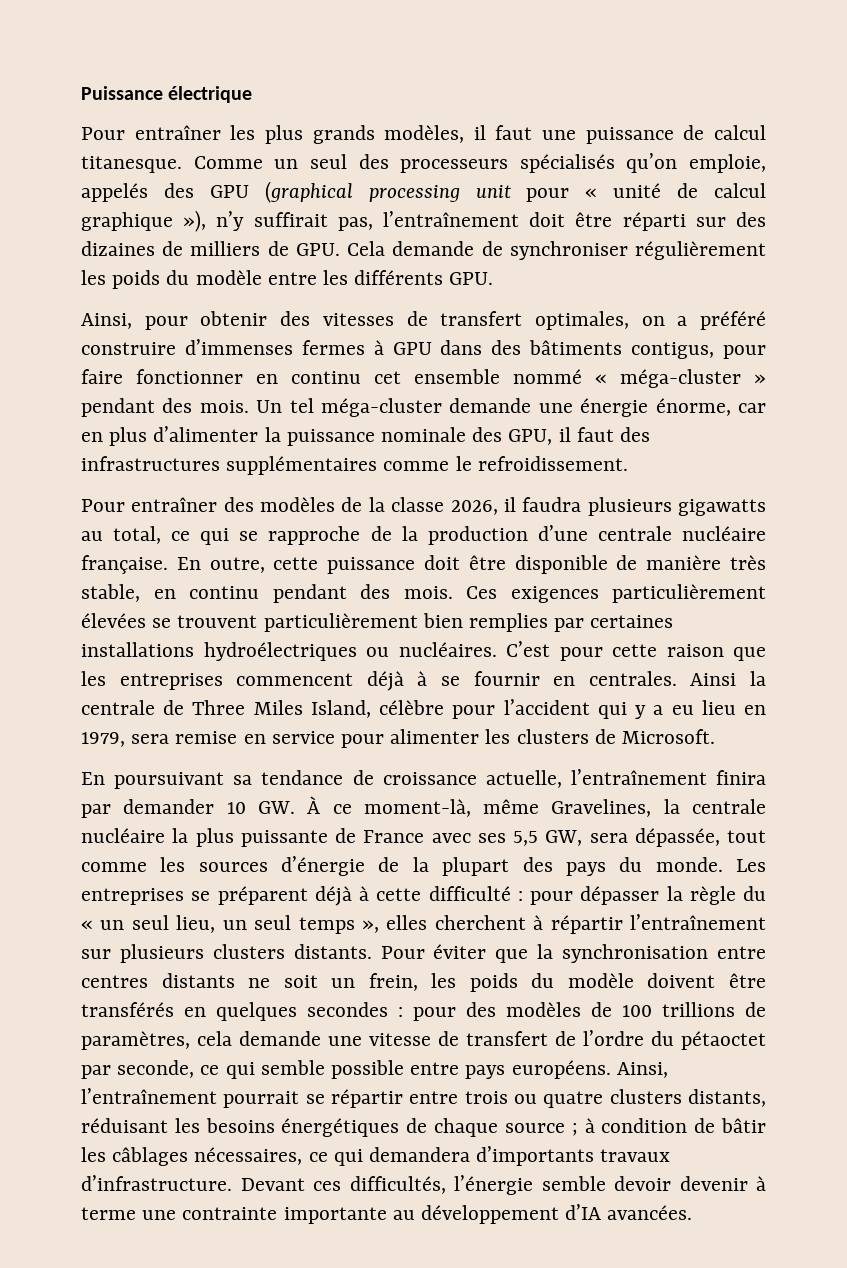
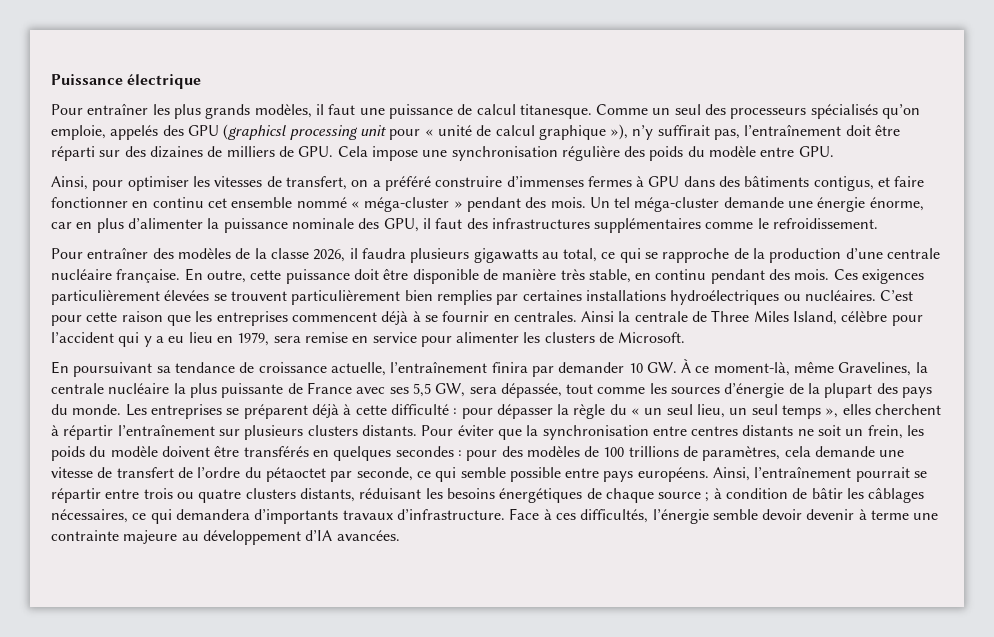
- Comme un seul des processeurs spécialisés qu’on emploie, appelés des GPU (graphical processing unit pour « unité de calcul graphique »), n’y suffirait pas, l’entraînement doit être réparti sur des dizaines de milliers de GPU. Cela demande de synchroniser régulièrement les poids du modèle entre les différents GPU.
+ Comme un seul des processeurs spécialisés qu’on emploie, appelés des GPU (graphicsl processing unit pour « unité de calcul graphique »), n’y suffirait pas, l’entraînement doit être réparti sur des dizaines de milliers de GPU. Cela impose une synchronisation régulière des poids du modèle entre GPU.
- Ainsi, pour obtenir des vitesses de transfert optimales, on a préféré construire d’immenses fermes à GPU dans des bâtiments contigus, pour faire fonctionner en continu cet ensemble nommé « méga-cluster » pendant des mois.
+ Ainsi, pour optimiser les vitesses de transfert, on a préféré construire d’immenses fermes à GPU dans des bâtiments contigus, et faire fonctionner en continu cet ensemble nommé « méga-cluster » pendant des mois.
- Devant ces difficultés, l’énergie semble devoir devenir à terme une contrainte importante au développement d’IA avancées.
+ Face à ces difficultés, l’énergie semble devoir devenir à terme une contrainte majeure au développement d’IA avancées.

